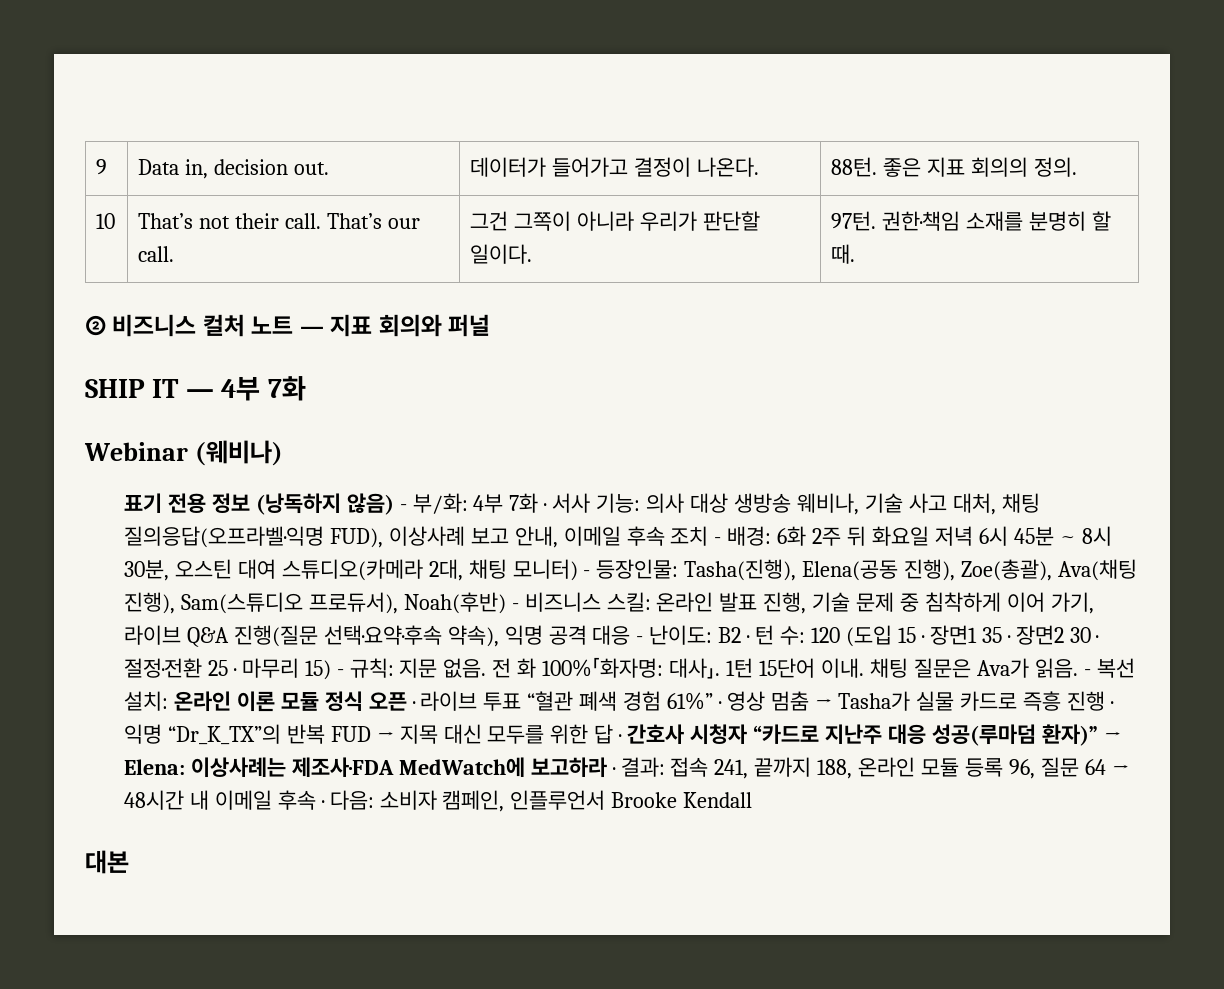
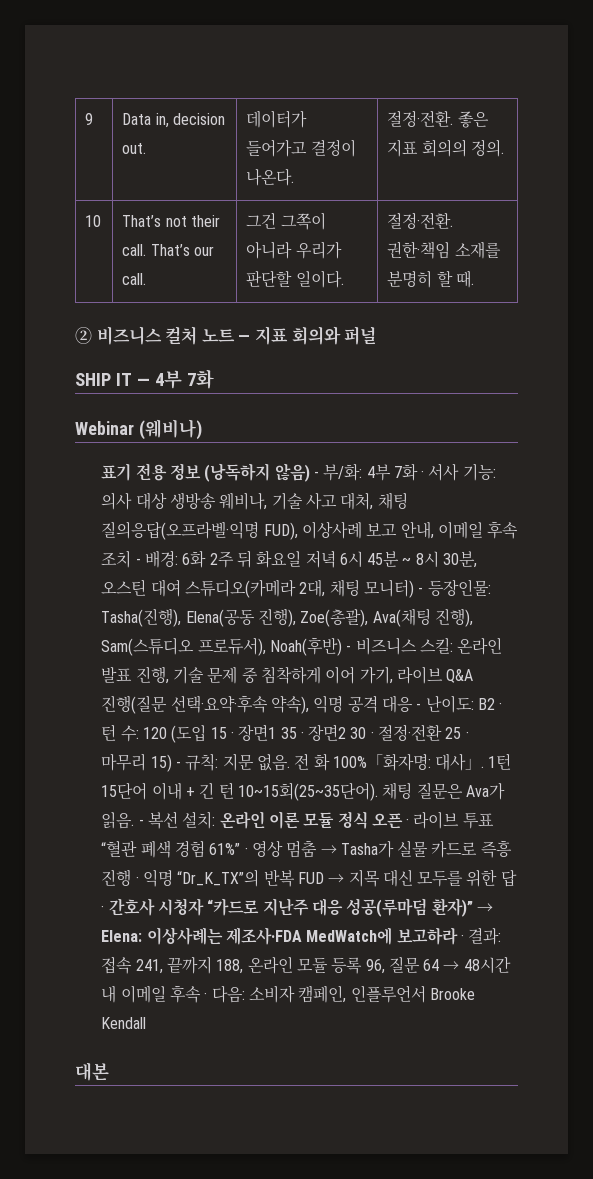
- 9 | Data in, decision out. | 데이터가 들어가고 결정이 나온다. | 88턴. 좋은 지표 회의의 정의.
+ 9 | Data in, decision out. | 데이터가 들어가고 결정이 나온다. | 절정·전환. 좋은 지표 회의의 정의.
- 10 | That’s not their call. That’s our call. | 그건 그쪽이 아니라 우리가 판단할 일이다. | 97턴. 권한·책임 소재를 분명히 할 때.
+ 10 | That’s not their call. That’s our call. | 그건 그쪽이 아니라 우리가 판단할 일이다. | 절정·전환. 권한·책임 소재를 분명히 할 때.
- 1턴 15단어 이내.
+ 1턴 15단어 이내 + 긴 턴 10~15회(25~35단어).

